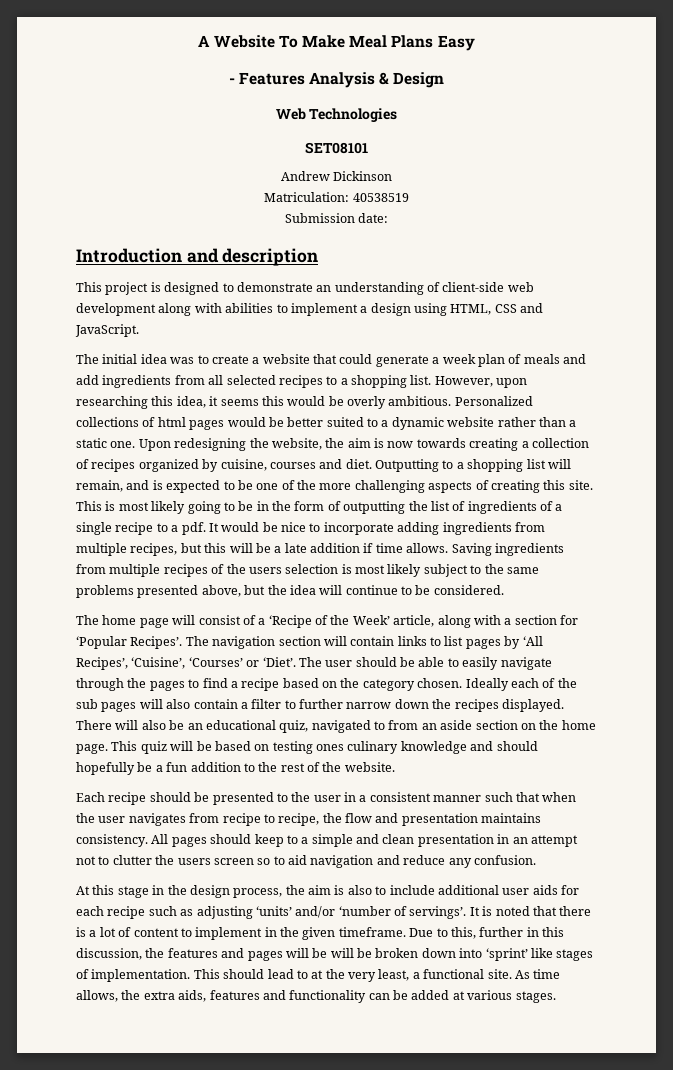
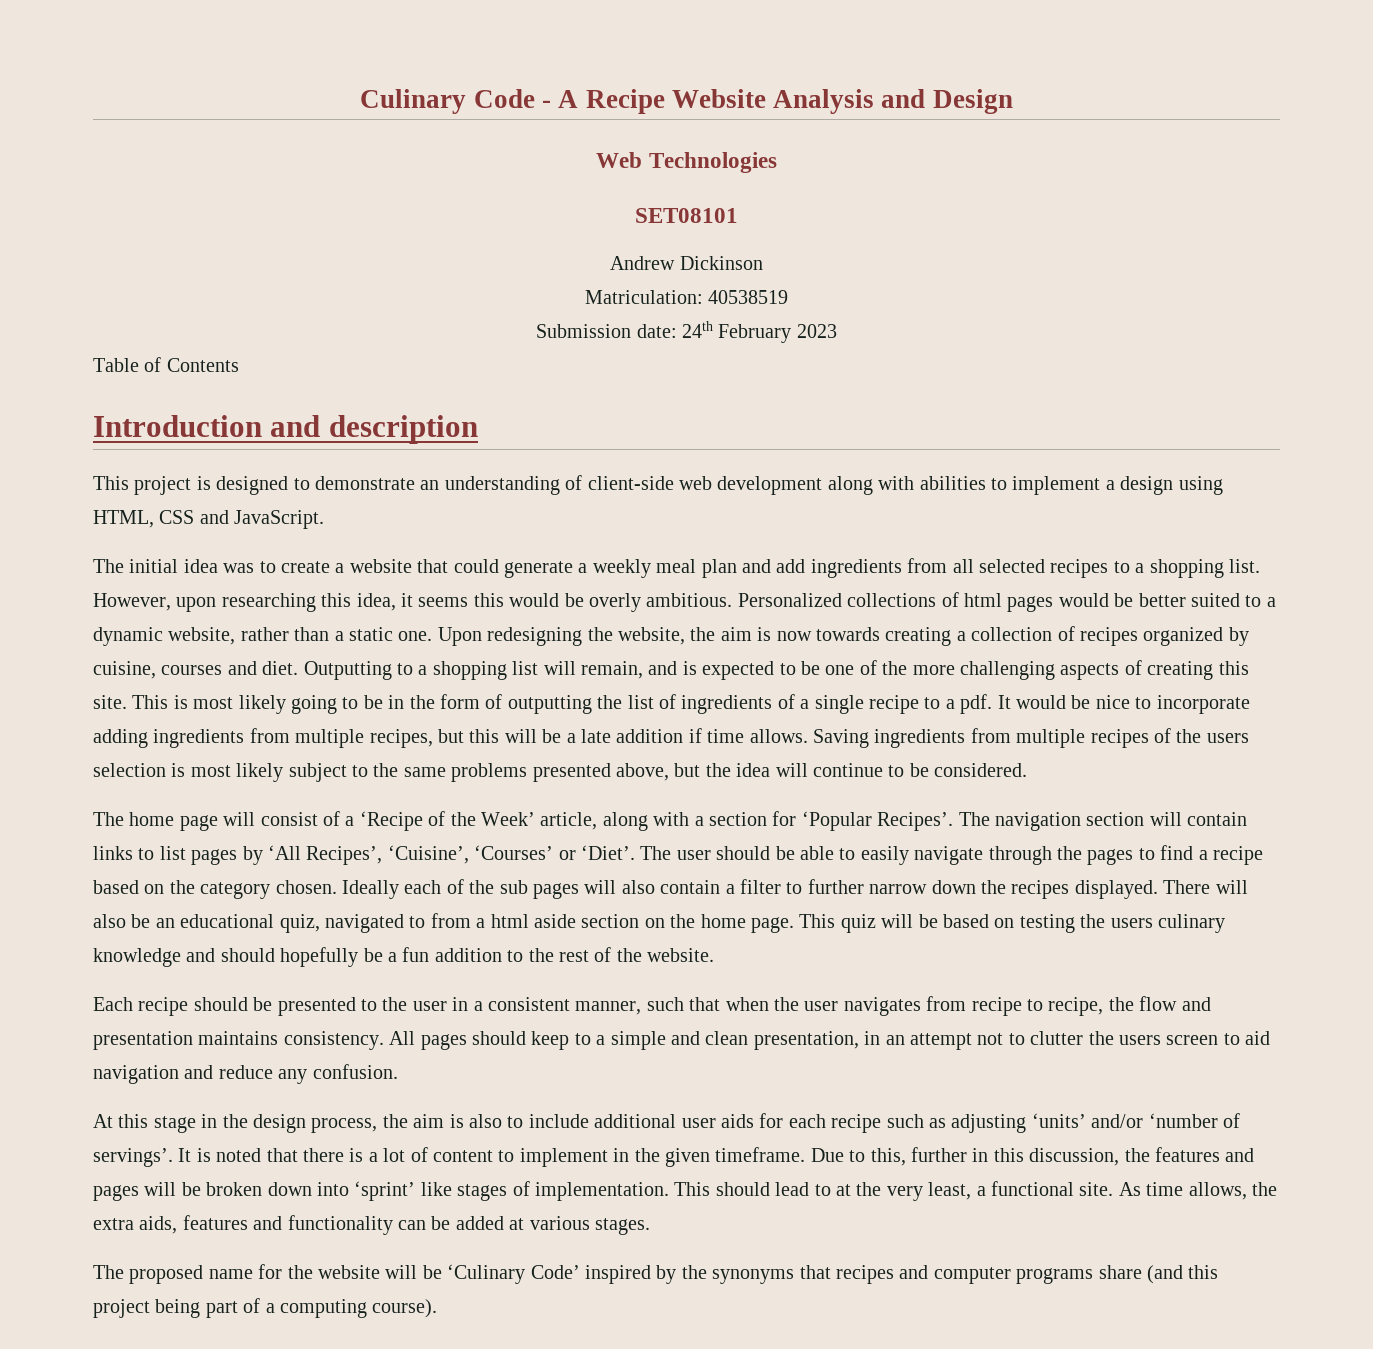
- A Website To Make Meal Plans Easy
- - Features Analysis & Design
+ Culinary Code - A Recipe Website Analysis and Design
- Submission date:
+ Submission date: 24th February 2023
+ Table of Contents
- The initial idea was to create a website that could generate a week plan of meals and add ingredients from all selected recipes to a shopping list.
+ The initial idea was to create a website that could generate a weekly meal plan and add ingredients from all selected recipes to a shopping list.
- Personalized collections of html pages would be better suited to a dynamic website rather than a static one.
+ Personalized collections of html pages would be better suited to a dynamic website, rather than a static one.
- There will also be an educational quiz, navigated to from an aside section on the home page.
+ There will also be an educational quiz, navigated to from a html aside section on the home page.
- This quiz will be based on testing ones culinary knowledge and should hopefully be a fun addition to the rest of the website.
+ This quiz will be based on testing the users culinary knowledge and should hopefully be a fun addition to the rest of the website.
- Each recipe should be presented to the user in a consistent manner such that when the user navigates from recipe to recipe, the flow and presentation maintains consistency.
+ Each recipe should be presented to the user in a consistent manner, such that when the user navigates from recipe to recipe, the flow and presentation maintains consistency.
- All pages should keep to a simple and clean presentation in an attempt not to clutter the users screen so to aid navigation and reduce any confusion.
+ All pages should keep to a simple and clean presentation, in an attempt not to clutter the users screen to aid navigation and reduce any confusion.
- Due to this, further in this discussion, the features and pages will be will be broken down into ‘sprint’ like stages of implementation.
+ Due to this, further in this discussion, the features and pages will be broken down into ‘sprint’ like stages of implementation.
+ The proposed name for the website will be ‘Culinary Code’ inspired by the synonyms that recipes and computer programs share (and this project being part of a computing course).

